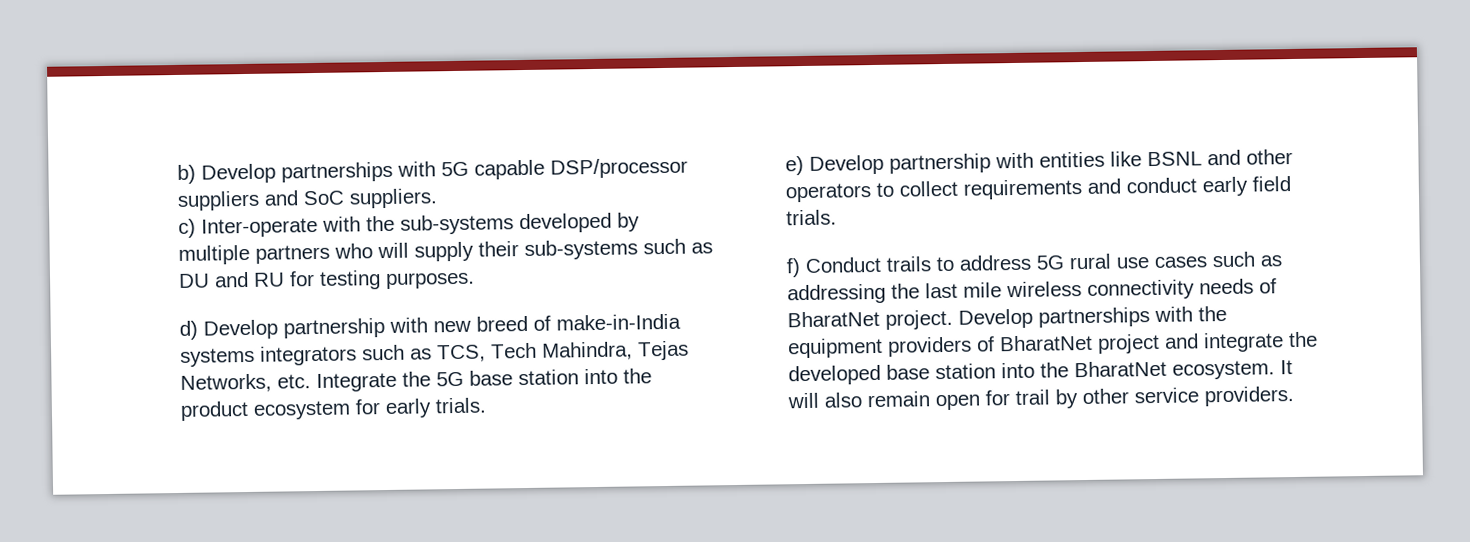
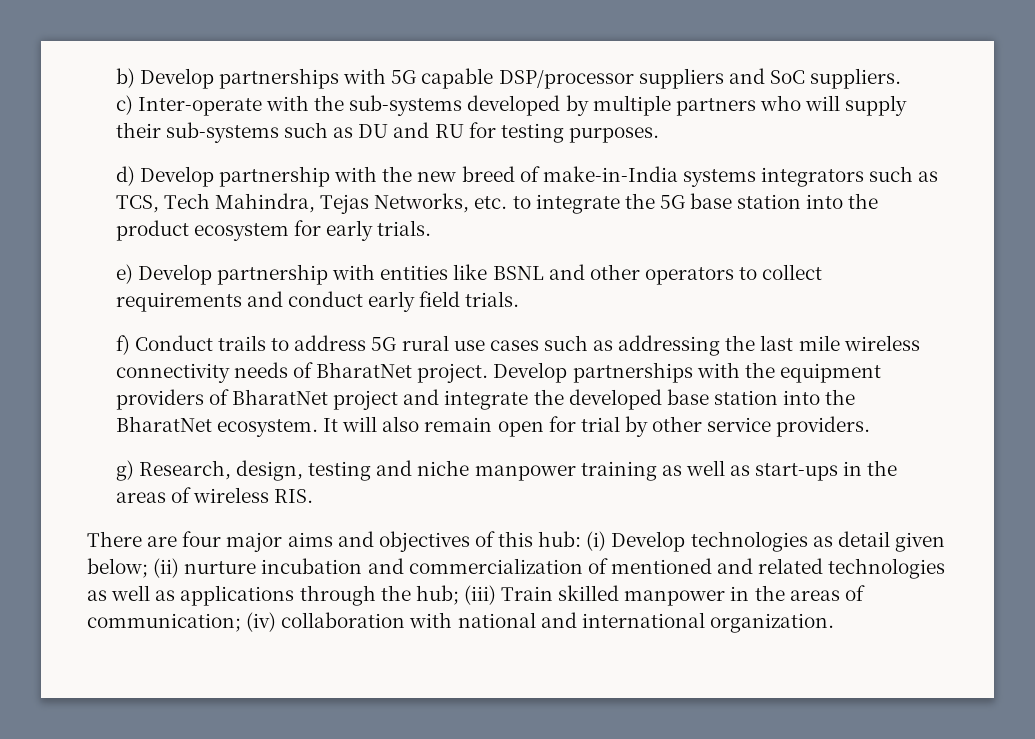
- d) Develop partnership with new breed of make-in-India systems integrators such as TCS, Tech Mahindra, Tejas Networks, etc. Integrate the 5G base station into the product ecosystem for early trials.
+ d) Develop partnership with the new breed of make-in-India systems integrators such as TCS, Tech Mahindra, Tejas Networks, etc. to integrate the 5G base station into the product ecosystem for early trials.
- It will also remain open for trail by other service providers.
+ It will also remain open for trial by other service providers.
+ g) Research, design, testing and niche manpower training as well as start-ups in the areas of wireless RIS.
+ There are four major aims and objectives of this hub: (i) Develop technologies as detail given below; (ii) nurture incubation and commercialization of mentioned and related technologies as well as applications through the hub; (iii) Train skilled manpower in the areas of communication; (iv) collaboration with national and international organization.

